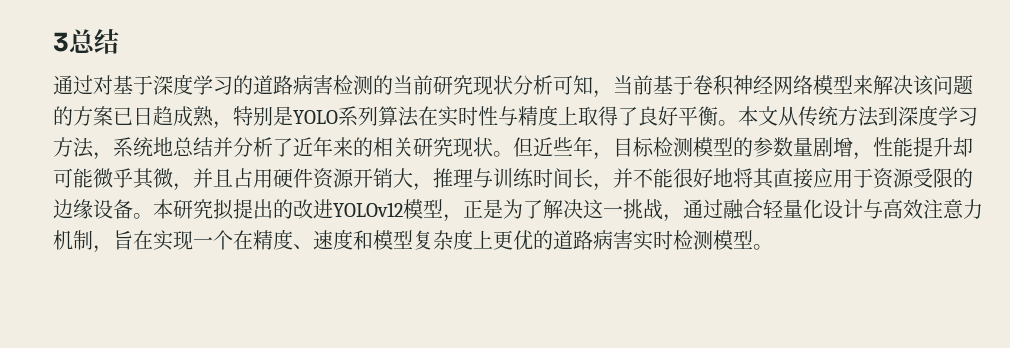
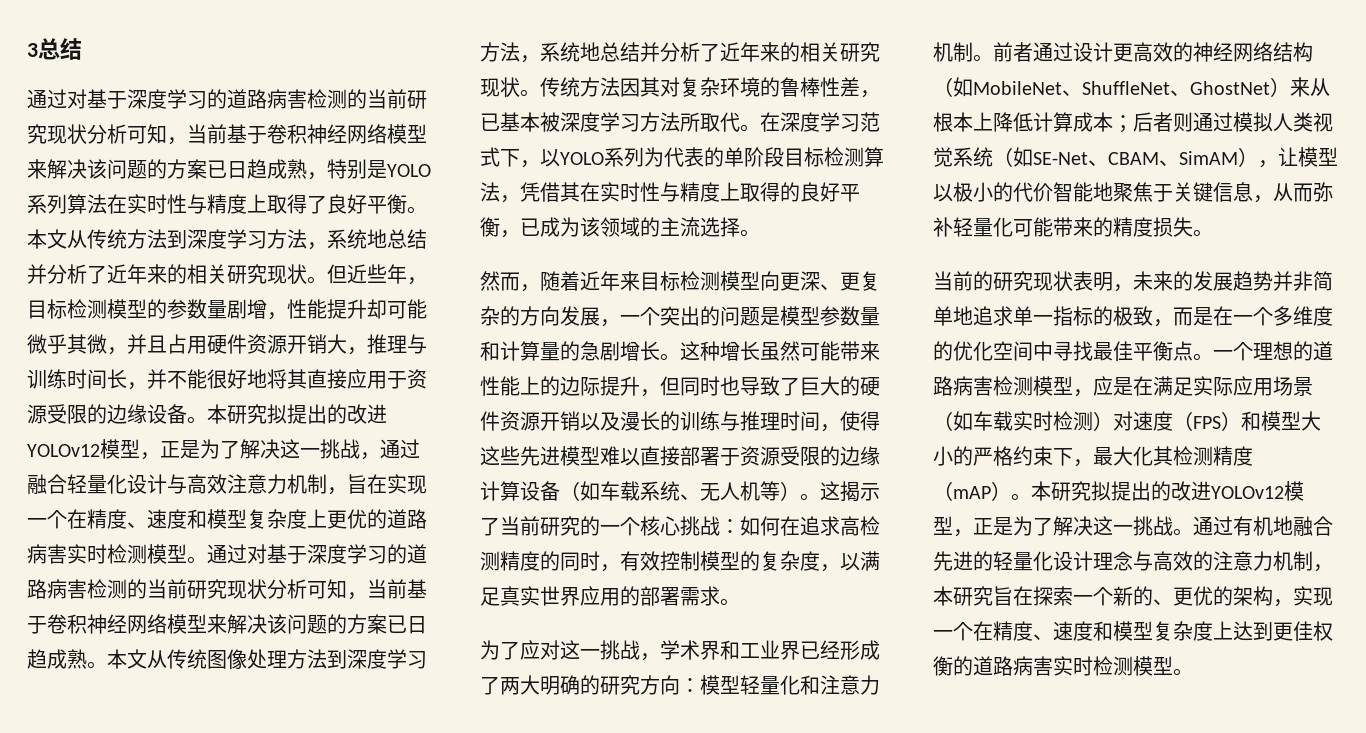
+ 通过对基于深度学习的道路病害检测的当前研究现状分析可知，当前基于卷积神经网络模型来解决该问题的方案已日趋成熟。本文从传统图像处理方法到深度学习方法，系统地总结并分析了近年来的相关研究现状。传统方法因其对复杂环境的鲁棒性差，已基本被深度学习方法所取代。在深度学习范式下，以YOLO系列为代表的单阶段目标检测算法，凭借其在实时性与精度上取得的良好平衡，已成为该领域的主流选择。
+ 然而，随着近年来目标检测模型向更深、更复杂的方向发展，一个突出的问题是模型参数量和计算量的急剧增长。这种增长虽然可能带来性能上的边际提升，但同时也导致了巨大的硬件资源开销以及漫长的训练与推理时间，使得这些先进模型难以直接部署于资源受限的边缘计算设备（如车载系统、无人机等）。这揭示了当前研究的一个核心挑战：如何在追求高检测精度的同时，有效控制模型的复杂度，以满足真实世界应用的部署需求。
+ 为了应对这一挑战，学术界和工业界已经形成了两大明确的研究方向：模型轻量化和注意力机制。前者通过设计更高效的神经网络结构（如MobileNet、ShuffleNet、GhostNet）来从根本上降低计算成本；后者则通过模拟人类视觉系统（如SE-Net、CBAM、SimAM），让模型以极小的代价智能地聚焦于关键信息，从而弥补轻量化可能带来的精度损失。
+ 当前的研究现状表明，未来的发展趋势并非简单地追求单一指标的极致，而是在一个多维度的优化空间中寻找最佳平衡点。一个理想的道路病害检测模型，应是在满足实际应用场景（如车载实时检测）对速度（FPS）和模型大小的严格约束下，最大化其检测精度（mAP）。本研究拟提出的改进YOLOv12模型，正是为了解决这一挑战。通过有机地融合先进的轻量化设计理念与高效的注意力机制，本研究旨在探索一个新的、更优的架构，实现一个在精度、速度和模型复杂度上达到更佳权衡的道路病害实时检测模型。

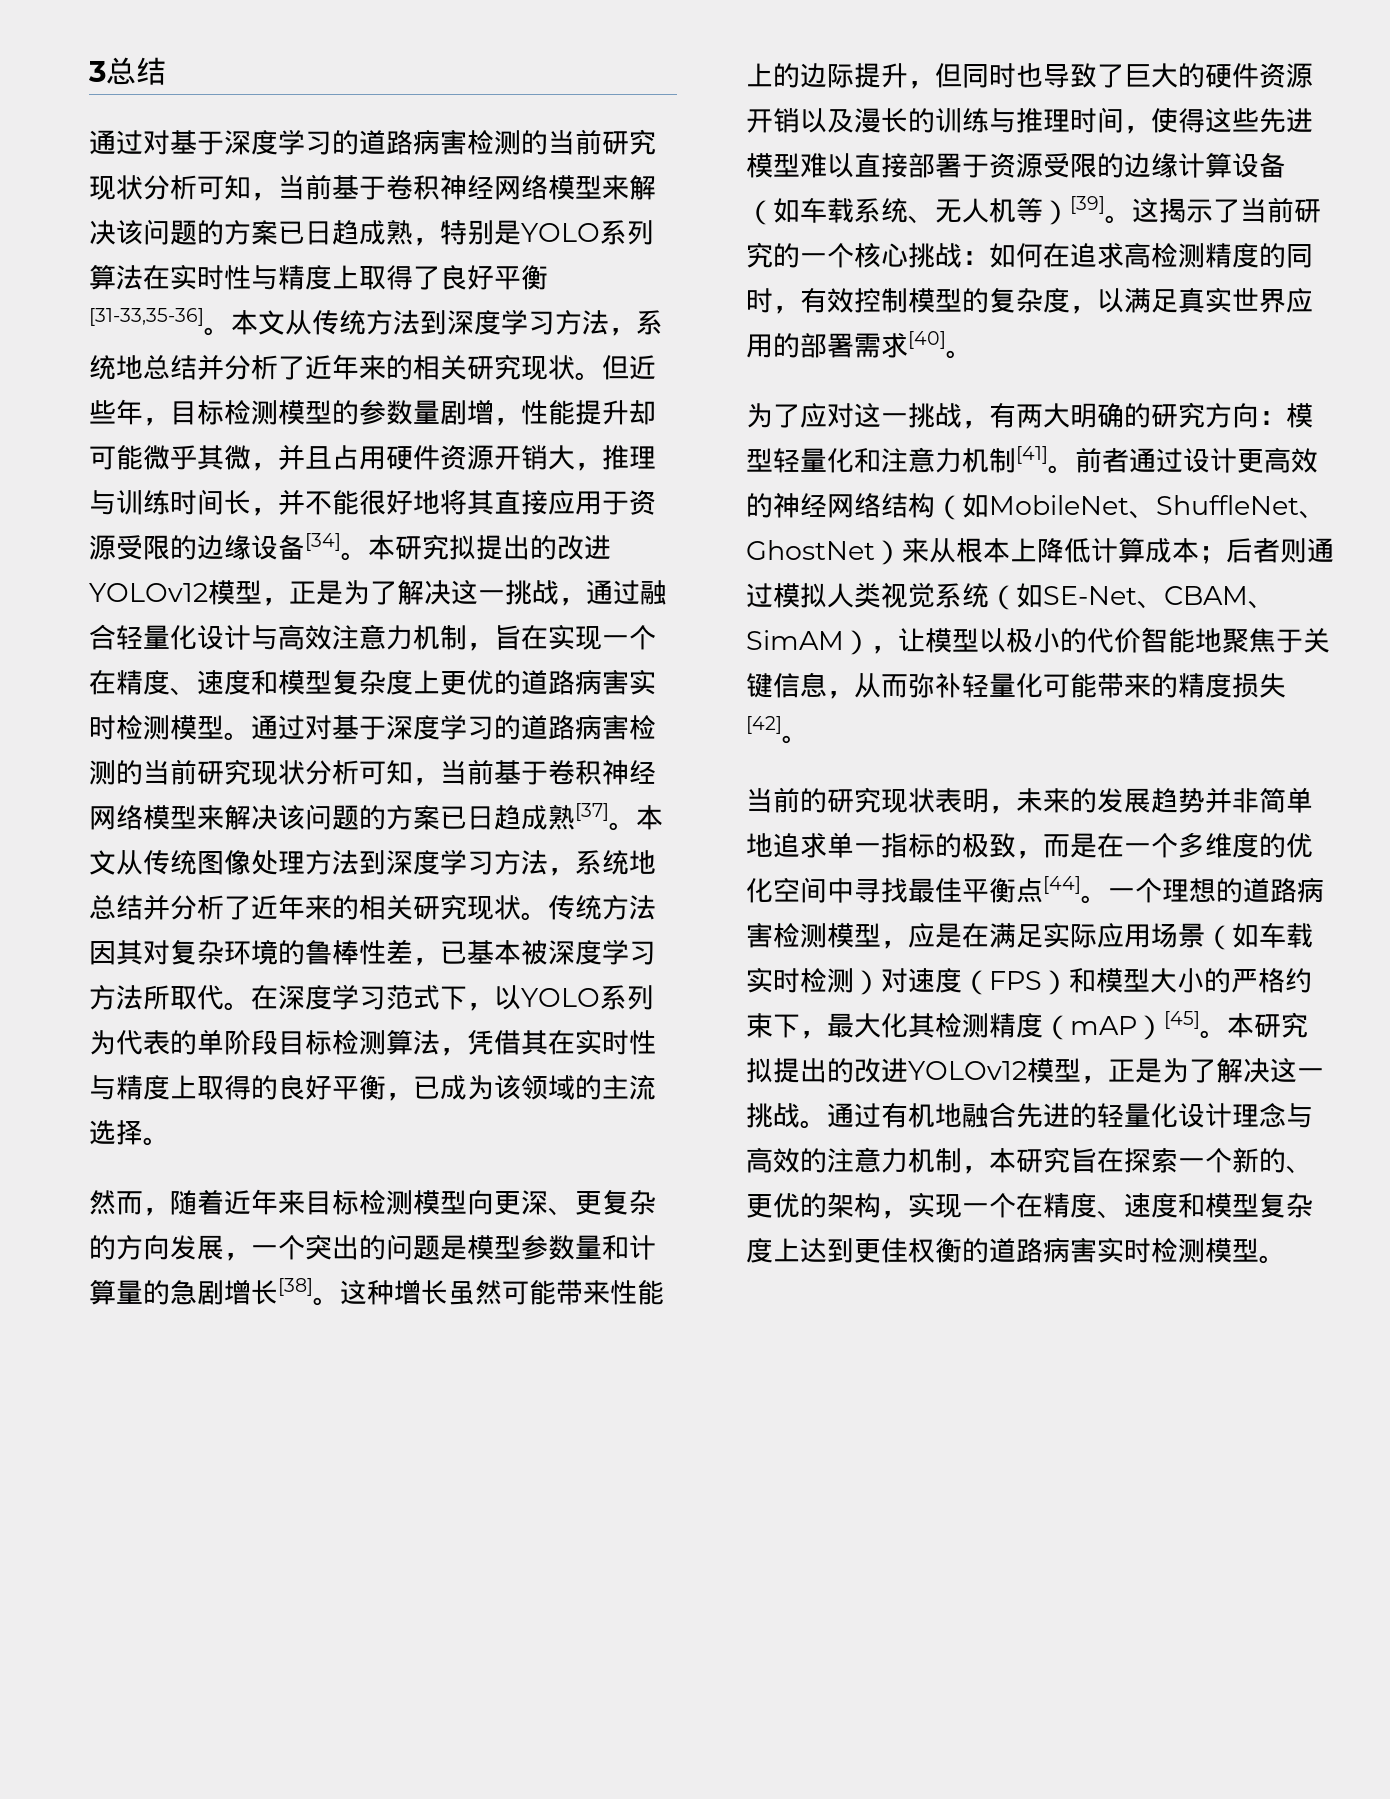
- 通过对基于深度学习的道路病害检测的当前研究现状分析可知，当前基于卷积神经网络模型来解决该问题的方案已日趋成熟，特别是YOLO系列算法在实时性与精度上取得了良好平衡。
+ 通过对基于深度学习的道路病害检测的当前研究现状分析可知，当前基于卷积神经网络模型来解决该问题的方案已日趋成熟，特别是YOLO系列算法在实时性与精度上取得了良好平衡[31-33,35-36]。
- 但近些年，目标检测模型的参数量剧增，性能提升却可能微乎其微，并且占用硬件资源开销大，推理与训练时间长，并不能很好地将其直接应用于资源受限的边缘设备。
+ 但近些年，目标检测模型的参数量剧增，性能提升却可能微乎其微，并且占用硬件资源开销大，推理与训练时间长，并不能很好地将其直接应用于资源受限的边缘设备[34]。
- 通过对基于深度学习的道路病害检测的当前研究现状分析可知，当前基于卷积神经网络模型来解决该问题的方案已日趋成熟。
+ 通过对基于深度学习的道路病害检测的当前研究现状分析可知，当前基于卷积神经网络模型来解决该问题的方案已日趋成熟[37]。
- 然而，随着近年来目标检测模型向更深、更复杂的方向发展，一个突出的问题是模型参数量和计算量的急剧增长。
+ 然而，随着近年来目标检测模型向更深、更复杂的方向发展，一个突出的问题是模型参数量和计算量的急剧增长[38]。
- 这种增长虽然可能带来性能上的边际提升，但同时也导致了巨大的硬件资源开销以及漫长的训练与推理时间，使得这些先进模型难以直接部署于资源受限的边缘计算设备（如车载系统、无人机等）。
+ 这种增长虽然可能带来性能上的边际提升，但同时也导致了巨大的硬件资源开销以及漫长的训练与推理时间，使得这些先进模型难以直接部署于资源受限的边缘计算设备（如车载系统、无人机等）[39]。
- 这揭示了当前研究的一个核心挑战：如何在追求高检测精度的同时，有效控制模型的复杂度，以满足真实世界应用的部署需求。
+ 这揭示了当前研究的一个核心挑战：如何在追求高检测精度的同时，有效控制模型的复杂度，以满足真实世界应用的部署需求[40]。
- 为了应对这一挑战，学术界和工业界已经形成了两大明确的研究方向：模型轻量化和注意力机制。
+ 为了应对这一挑战，有两大明确的研究方向：模型轻量化和注意力机制[41]。
- 前者通过设计更高效的神经网络结构（如MobileNet、ShuffleNet、GhostNet）来从根本上降低计算成本；后者则通过模拟人类视觉系统（如SE-Net、CBAM、SimAM），让模型以极小的代价智能地聚焦于关键信息，从而弥补轻量化可能带来的精度损失。
+ 前者通过设计更高效的神经网络结构（如MobileNet、ShuffleNet、GhostNet）来从根本上降低计算成本；后者则通过模拟人类视觉系统（如SE-Net、CBAM、SimAM），让模型以极小的代价智能地聚焦于关键信息，从而弥补轻量化可能带来的精度损失[42]。
- 当前的研究现状表明，未来的发展趋势并非简单地追求单一指标的极致，而是在一个多维度的优化空间中寻找最佳平衡点。
+ 当前的研究现状表明，未来的发展趋势并非简单地追求单一指标的极致，而是在一个多维度的优化空间中寻找最佳平衡点[44]。
- 一个理想的道路病害检测模型，应是在满足实际应用场景（如车载实时检测）对速度（FPS）和模型大小的严格约束下，最大化其检测精度（mAP）。
+ 一个理想的道路病害检测模型，应是在满足实际应用场景（如车载实时检测）对速度（FPS）和模型大小的严格约束下，最大化其检测精度（mAP）[45]。

